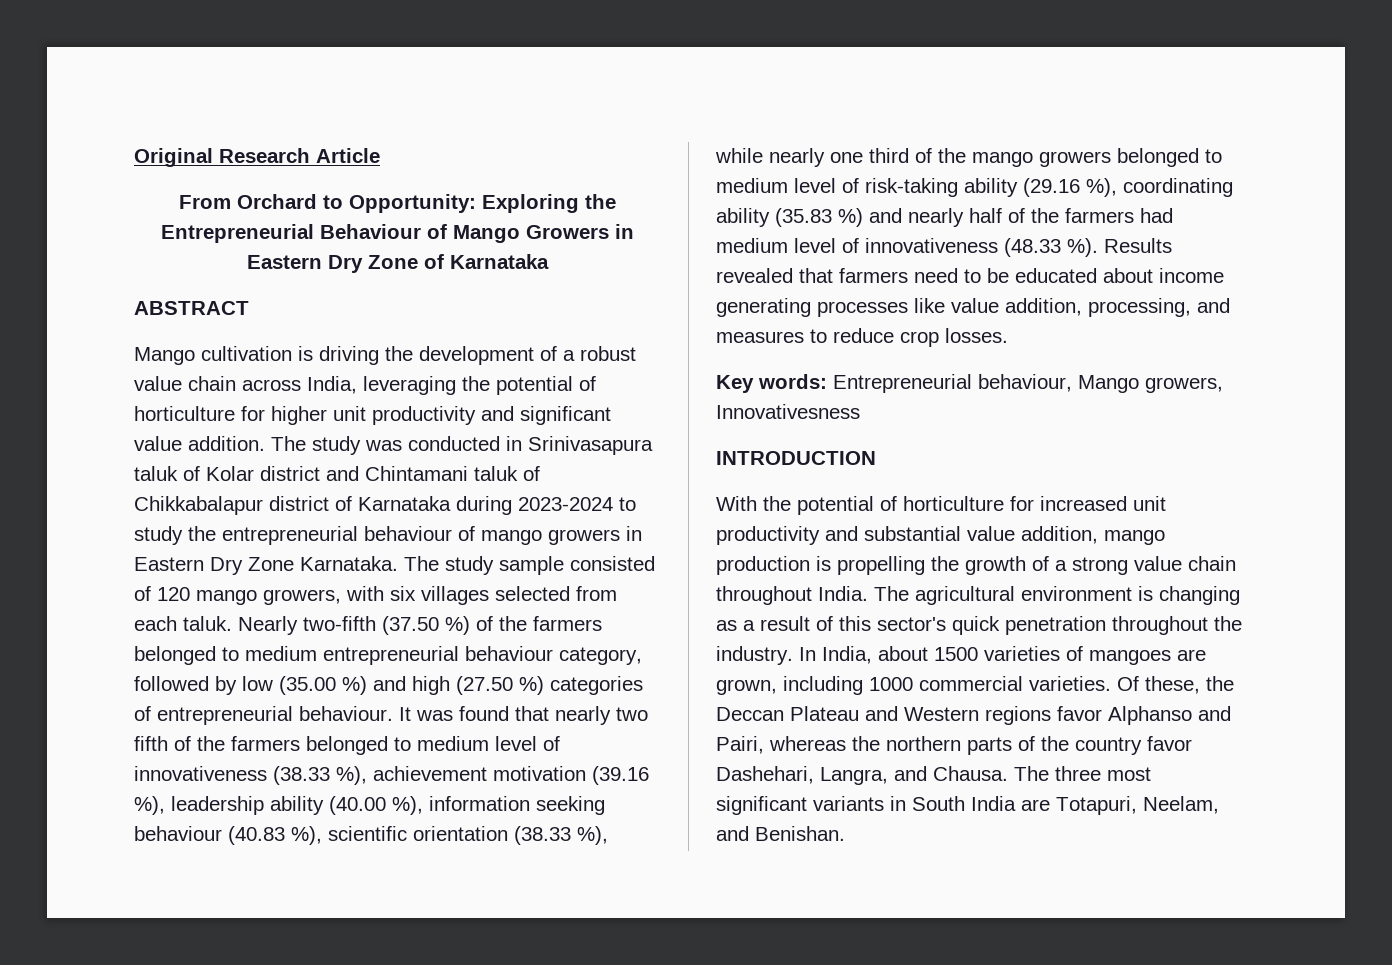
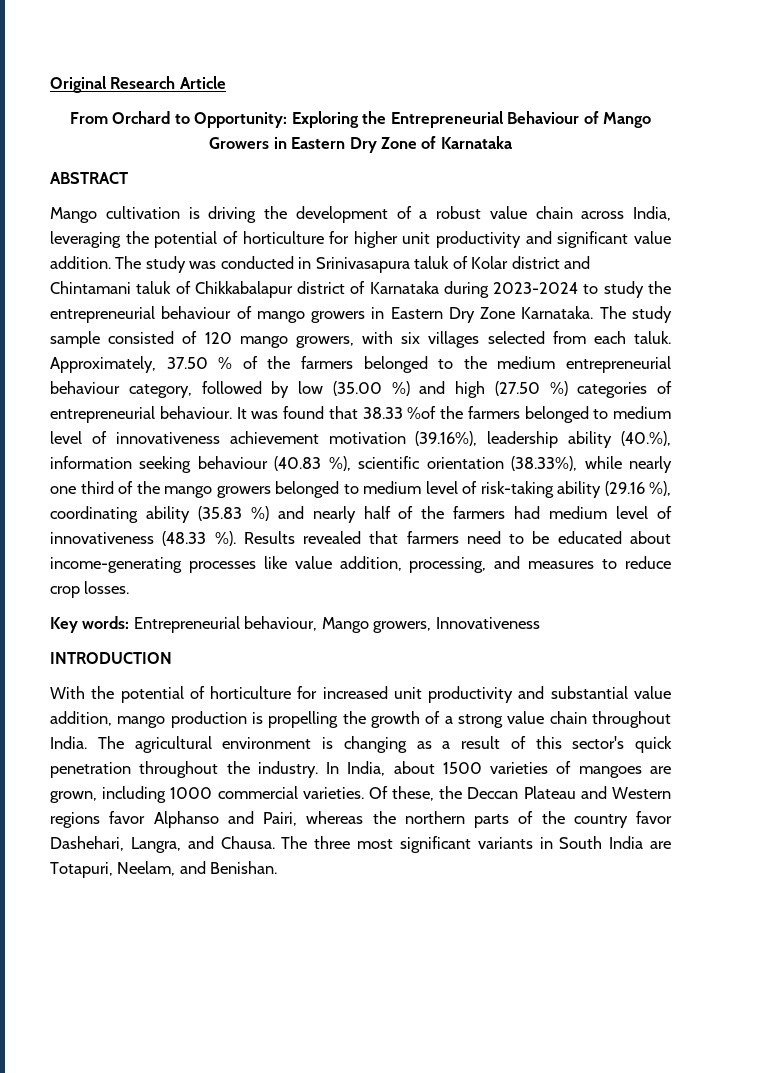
- Nearly two-fifth (37.50 %) of the farmers belonged to medium entrepreneurial behaviour category, followed by low (35.00 %) and high (27.50 %) categories of entrepreneurial behaviour.
+ Approximately, 37.50 % of the farmers belonged to the medium entrepreneurial behaviour category, followed by low (35.00 %) and high (27.50 %) categories of entrepreneurial behaviour.
- It was found that nearly two fifth of the farmers belonged to medium level of innovativeness (38.33 %), achievement motivation (39.16 %), leadership ability (40.00 %), information seeking behaviour (40.83 %), scientific orientation (38.33 %), while nearly one third of the mango growers belonged to medium level of risk-taking ability (29.16 %), coordinating ability (35.83 %) and nearly half of the farmers had medium level of innovativeness (48.33 %).
+ It was found that 38.33 %of the farmers belonged to medium level of innovativeness achievement motivation (39.16%), leadership ability (40.%), information seeking behaviour (40.83 %), scientific orientation (38.33%), while nearly one third of the mango growers belonged to medium level of risk-taking ability (29.16 %), coordinating ability (35.83 %) and nearly half of the farmers had medium level of innovativeness (48.33 %).
- Results revealed that farmers need to be educated about income generating processes like value addition, processing, and measures to reduce crop losses.
+ Results revealed that farmers need to be educated about income-generating processes like value addition, processing, and measures to reduce crop losses.
- Key words: Entrepreneurial behaviour, Mango growers, Innovativesness
+ Key words: Entrepreneurial behaviour, Mango growers, Innovativeness

